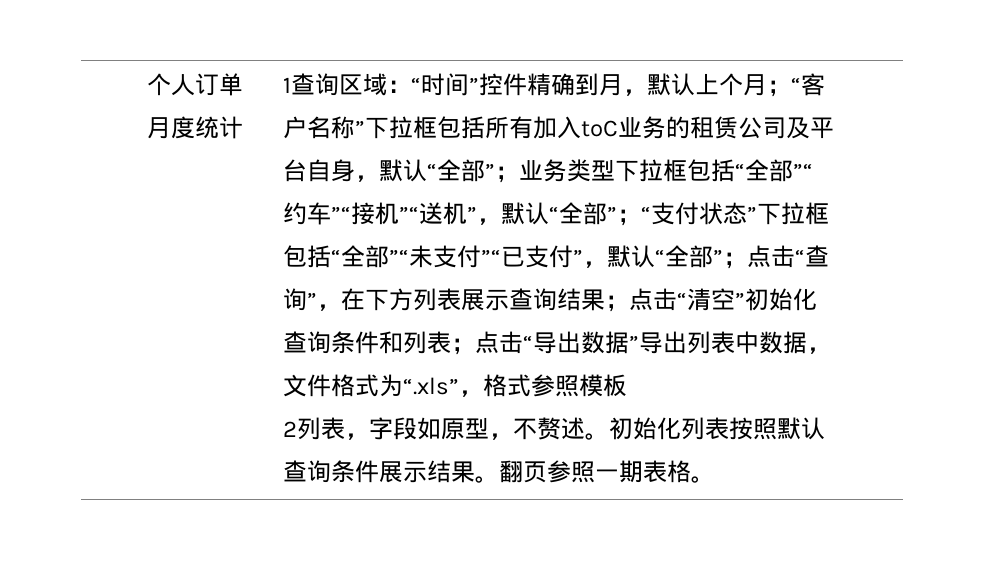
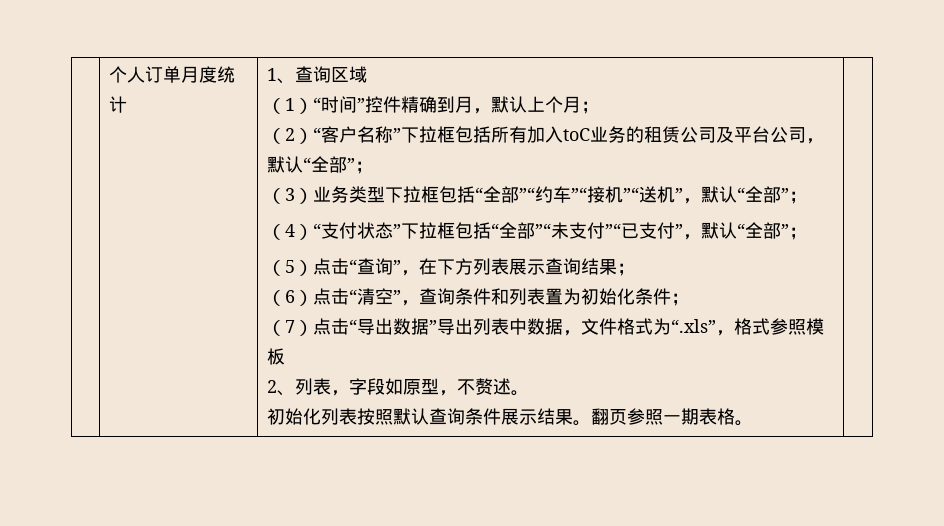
- 1查询区域：“时间”控件精确到月，默认上个月；“客户名称”下拉框包括所有加入toC业务的租赁公司及平台自身，默认“全部”；业务类型下拉框包括“全部”“约车”“接机”“送机”，默认“全部”；“支付状态”下拉框包括“全部”“未支付”“已支付”，默认“全部”；点击“查询”，在下方列表展示查询结果；点击“清空”初始化查询条件和列表；点击“导出数据”导出列表中数据，文件格式为“.xls”，格式参照模板
+ 1、查询区域
+ （1）“时间”控件精确到月，默认上个月；
+ （2）“客户名称”下拉框包括所有加入toC业务的租赁公司及平台公司，默认“全部”；
+ （3）业务类型下拉框包括“全部”“约车”“接机”“送机”，默认“全部”；
+ （4）“支付状态”下拉框包括“全部”“未支付”“已支付”，默认“全部”；
+ （5）点击“查询”，在下方列表展示查询结果；
+ （6）点击“清空”，查询条件和列表置为初始化条件；
+ （7）点击“导出数据”导出列表中数据，文件格式为“.xls”，格式参照模板
- 2列表，字段如原型，不赘述。初始化列表按照默认查询条件展示结果。
+ 2、列表，字段如原型，不赘述。
+ 初始化列表按照默认查询条件展示结果。

